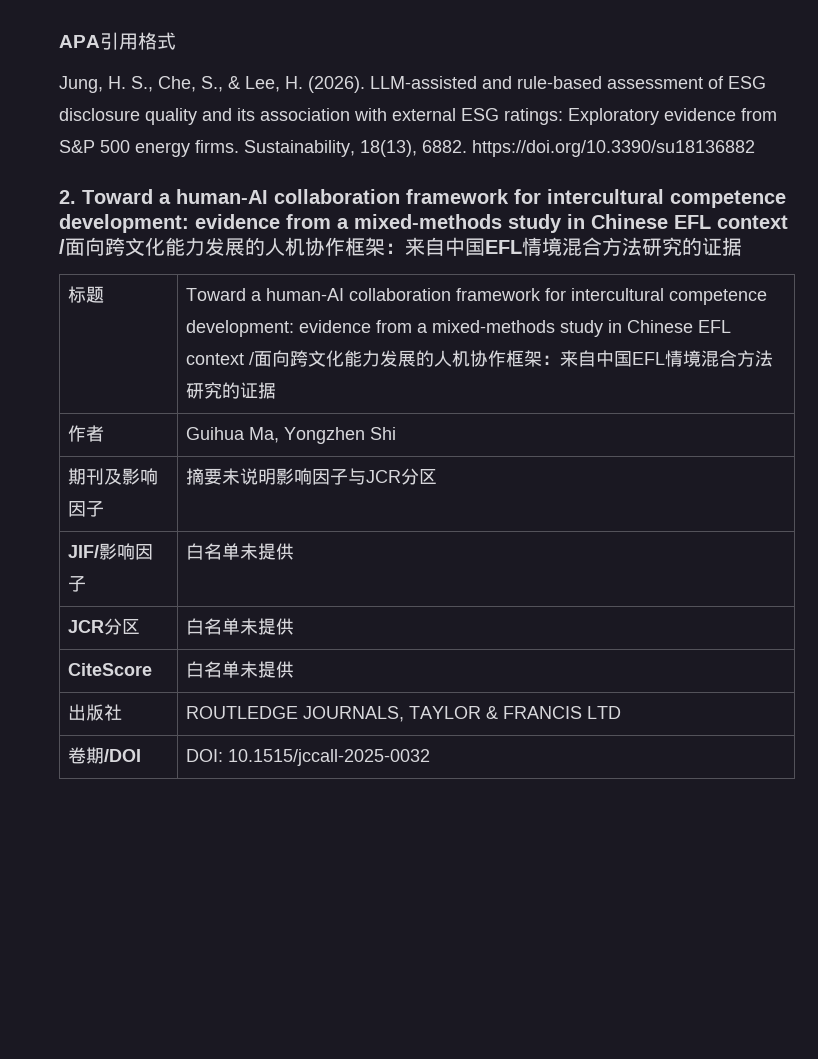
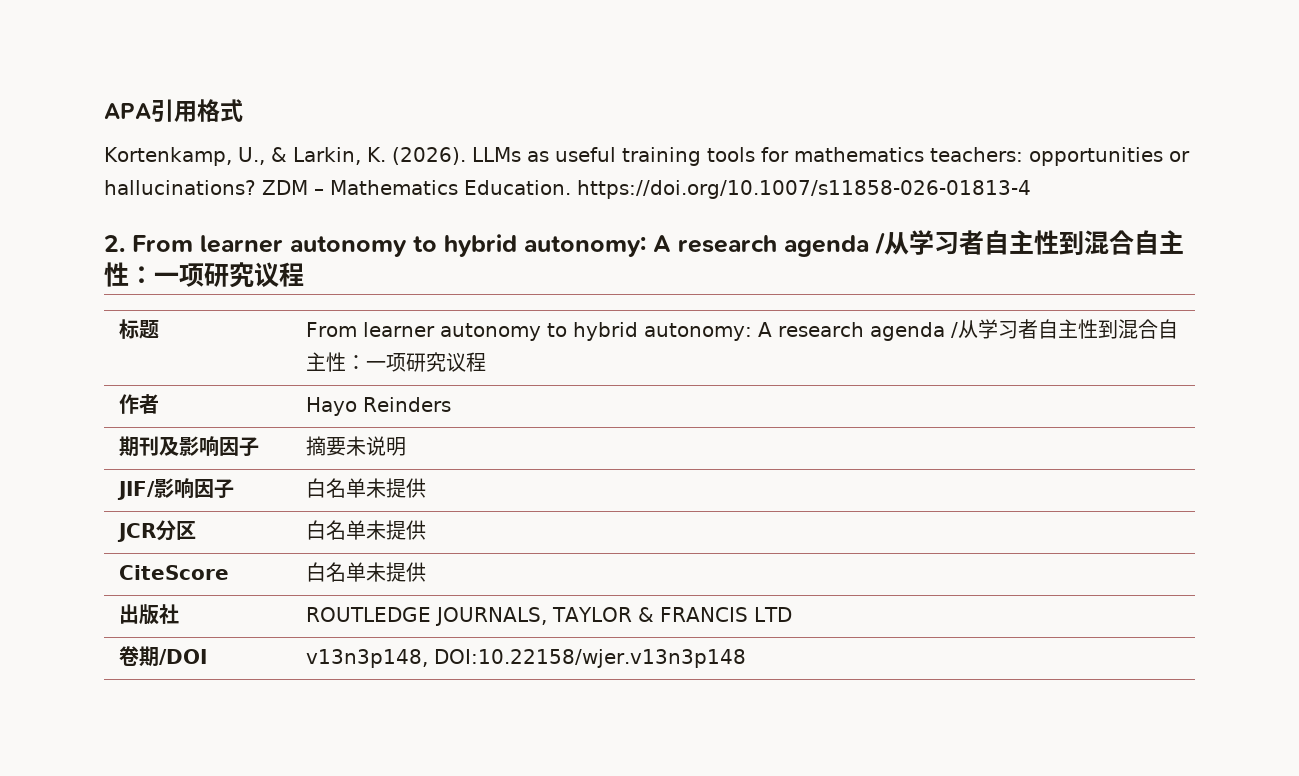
- Jung, H. S., Che, S., & Lee, H. (2026). LLM-assisted and rule-based assessment of ESG disclosure quality and its association with external ESG ratings: Exploratory evidence from S&P 500 energy firms. Sustainability, 18(13), 6882. https://doi.org/10.3390/su18136882
- 2. Toward a human-AI collaboration framework for intercultural competence development: evidence from a mixed-methods study in Chinese EFL context /面向跨文化能力发展的人机协作框架：来自中国EFL情境混合方法研究的证据
- 标题 | Toward a human-AI collaboration framework for intercultural competence development: evidence from a mixed-methods study in Chinese EFL context /面向跨文化能力发展的人机协作框架：来自中国EFL情境混合方法研究的证据
- 作者 | Guihua Ma, Yongzhen Shi
+ Kortenkamp, U., & Larkin, K. (2026). LLMs as useful training tools for mathematics teachers: opportunities or hallucinations? ZDM – Mathematics Education. https://doi.org/10.1007/s11858-026-01813-4
+ 2. From learner autonomy to hybrid autonomy: A research agenda /从学习者自主性到混合自主性：一项研究议程
+ 标题 | From learner autonomy to hybrid autonomy: A research agenda /从学习者自主性到混合自主性：一项研究议程
+ 作者 | Hayo Reinders
- 期刊及影响因子 | 摘要未说明影响因子与JCR分区
+ 期刊及影响因子 | 摘要未说明
- 卷期/DOI | DOI: 10.1515/jccall-2025-0032
+ 卷期/DOI | v13n3p148, DOI:10.22158/wjer.v13n3p148

